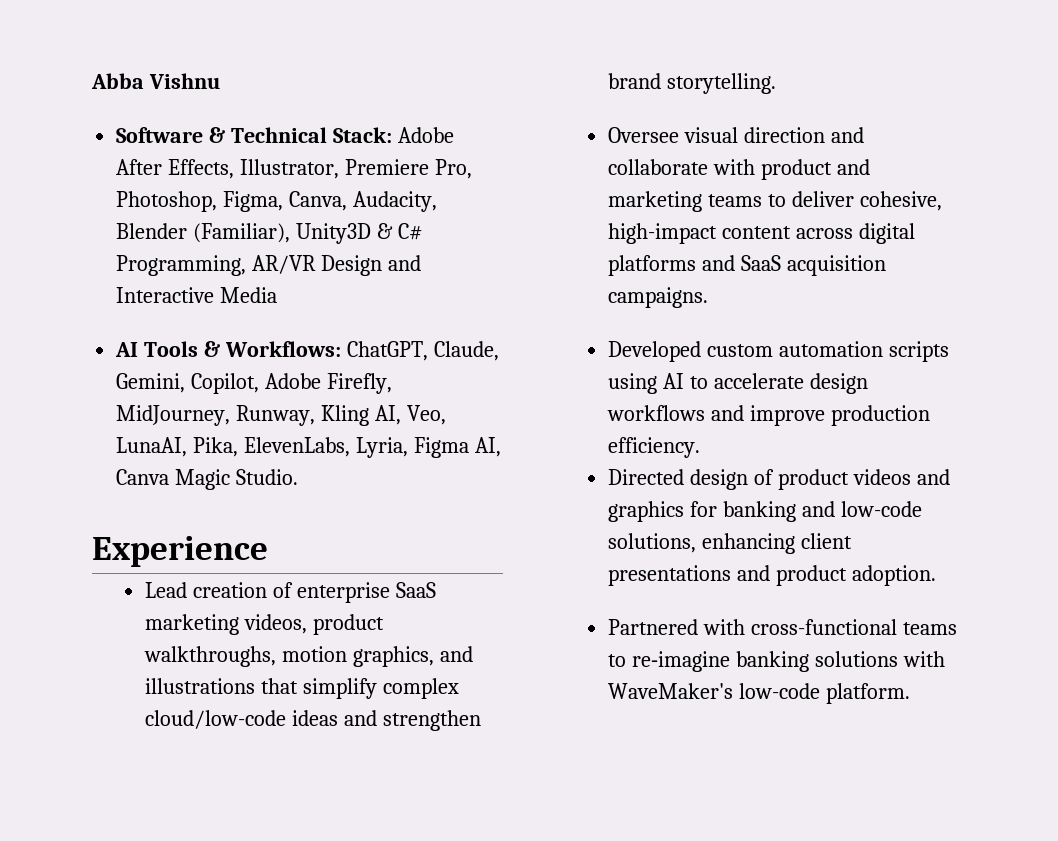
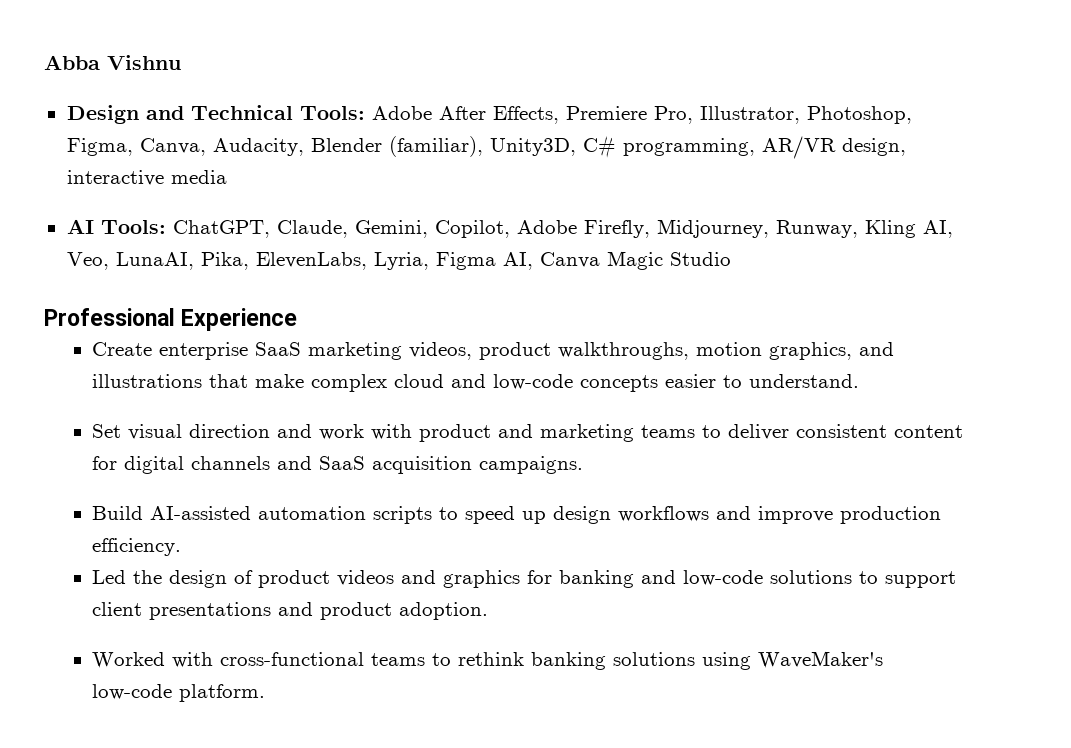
- Software & Technical Stack: Adobe After Effects, Illustrator, Premiere Pro, Photoshop, Figma, Canva, Audacity, Blender (Familiar), Unity3D & C# Programming, AR/VR Design and Interactive Media
- AI Tools & Workflows: ChatGPT, Claude, Gemini, Copilot, Adobe Firefly, MidJourney, Runway, Kling AI, Veo, LunaAI, Pika, ElevenLabs, Lyria, Figma AI, Canva Magic Studio.
- Experience
+ Design and Technical Tools: Adobe After Effects, Premiere Pro, Illustrator, Photoshop, Figma, Canva, Audacity, Blender (familiar), Unity3D, C# programming, AR/VR design, interactive media
+ AI Tools: ChatGPT, Claude, Gemini, Copilot, Adobe Firefly, Midjourney, Runway, Kling AI, Veo, LunaAI, Pika, ElevenLabs, Lyria, Figma AI, Canva Magic Studio
+ Professional Experience
- Lead creation of enterprise SaaS marketing videos, product walkthroughs, motion graphics, and illustrations that simplify complex cloud/low-code ideas and strengthen brand storytelling.
- Oversee visual direction and collaborate with product and marketing teams to deliver cohesive, high-impact content across digital platforms and SaaS acquisition campaigns.
- Developed custom automation scripts using AI to accelerate design workflows and improve production efficiency.
+ Create enterprise SaaS marketing videos, product walkthroughs, motion graphics, and illustrations that make complex cloud and low-code concepts easier to understand.
+ Set visual direction and work with product and marketing teams to deliver consistent content for digital channels and SaaS acquisition campaigns.
+ Build AI-assisted automation scripts to speed up design workflows and improve production efficiency.
- Directed design of product videos and graphics for banking and low-code solutions, enhancing client presentations and product adoption.
+ Led the design of product videos and graphics for banking and low-code solutions to support client presentations and product adoption.
- Partnered with cross-functional teams to re‑imagine banking solutions with WaveMaker's low-code platform.
+ Worked with cross-functional teams to rethink banking solutions using WaveMaker's low-code platform.

